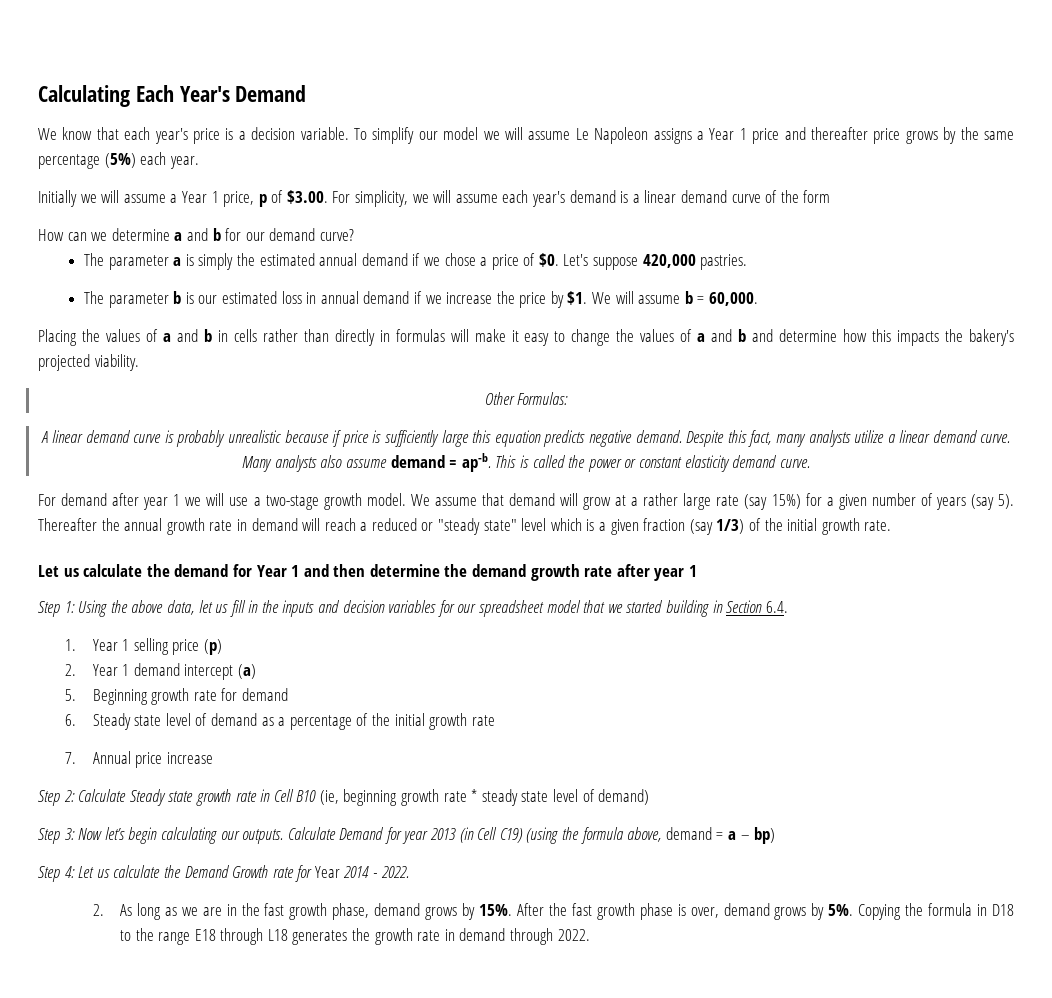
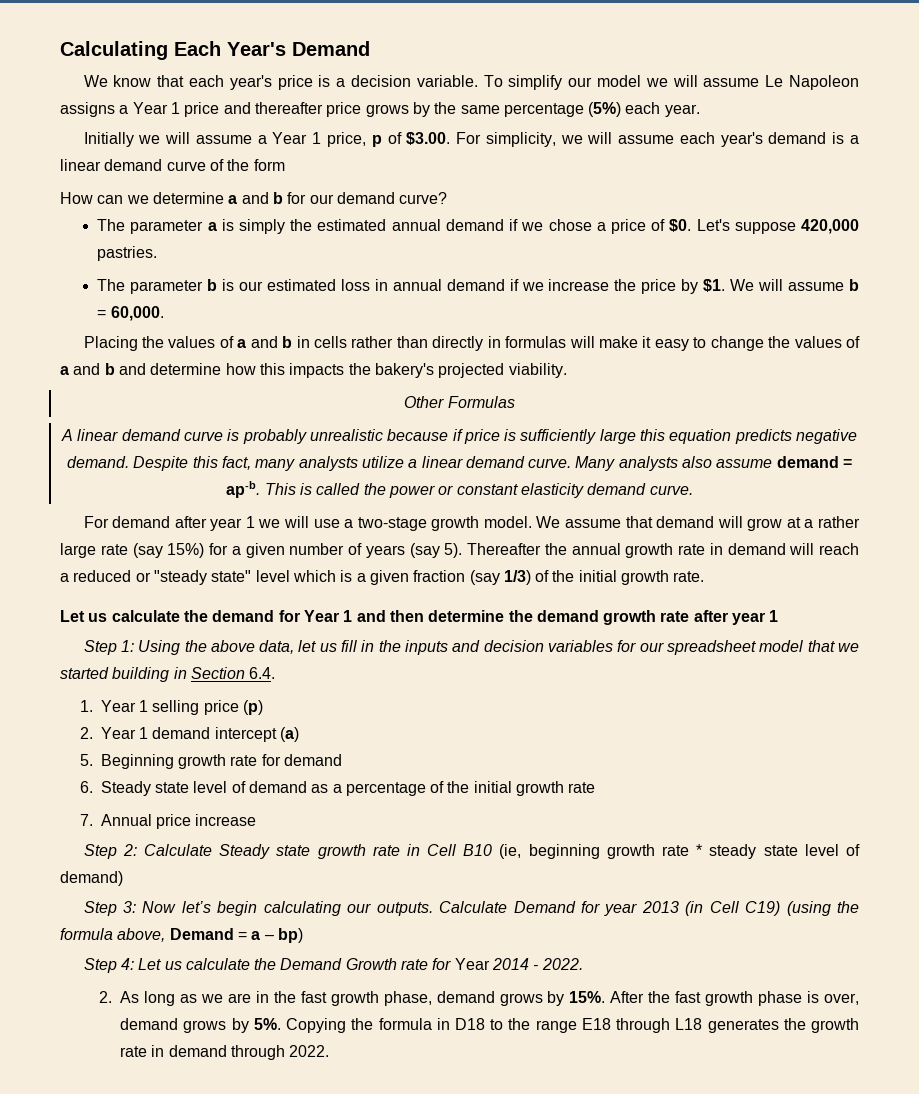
- Other Formulas:
+ Other Formulas
- Calculate Demand for year 2013 (in Cell C19) (using the formula above, demand = a – bp)
+ Calculate Demand for year 2013 (in Cell C19) (using the formula above, Demand = a – bp)

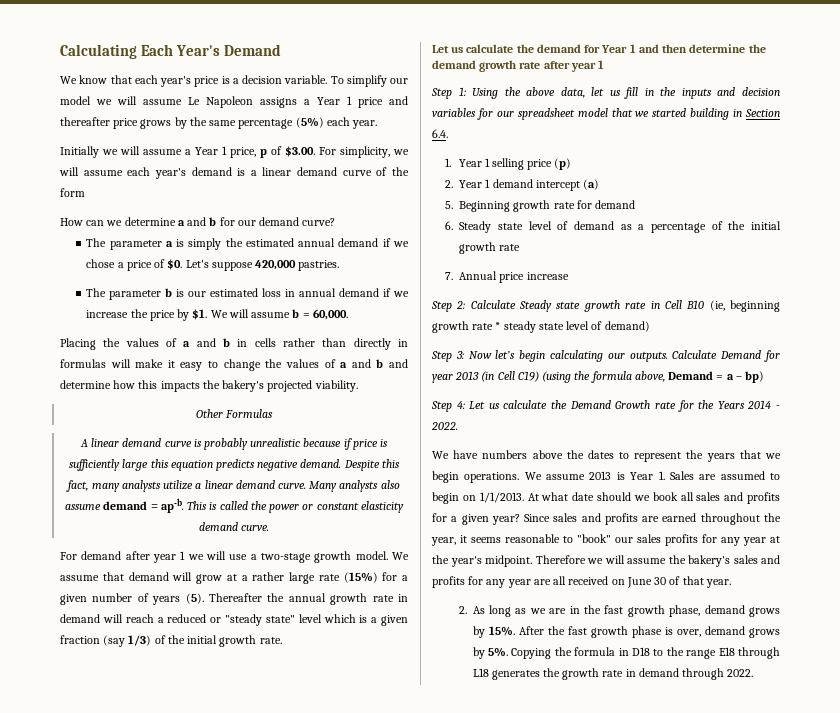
- We assume that demand will grow at a rather large rate (say 15%) for a given number of years (say 5).
+ We assume that demand will grow at a rather large rate (15%) for a given number of years (5).
- Step 4: Let us calculate the Demand Growth rate for Year 2014 - 2022.
+ Step 4: Let us calculate the Demand Growth rate for the Years 2014 - 2022.
+ We have numbers above the dates to represent the years that we begin operations. We assume 2013 is Year 1. Sales are assumed to begin on 1/1/2013. At what date should we book all sales and profits for a given year? Since sales and profits are earned throughout the year, it seems reasonable to "book" our sales profits for any year at the year's midpoint. Therefore we will assume the bakery's sales and profits for any year are all received on June 30 of that year.

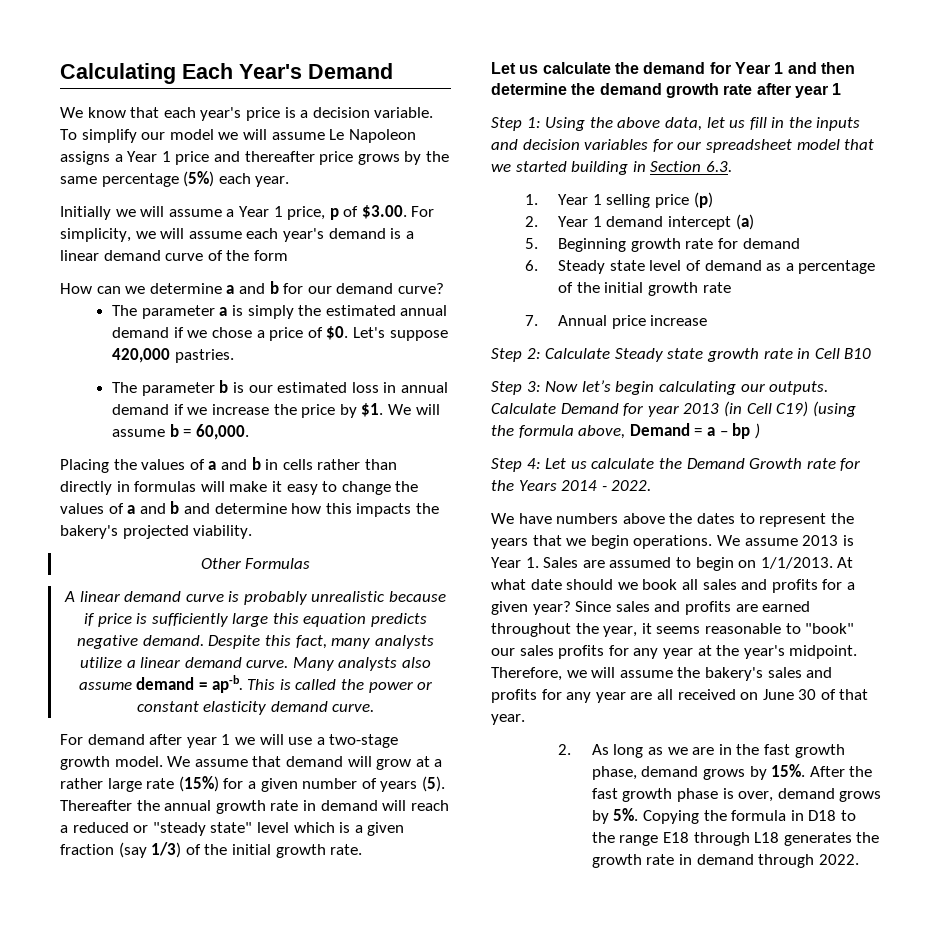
- Step 1: Using the above data, let us fill in the inputs and decision variables for our spreadsheet model that we started building in Section 6.4.
+ Step 1: Using the above data, let us fill in the inputs and decision variables for our spreadsheet model that we started building in Section 6.3.
- Step 2: Calculate Steady state growth rate in Cell B10 (ie, beginning growth rate * steady state level of demand)
+ Step 2: Calculate Steady state growth rate in Cell B10
- Calculate Demand for year 2013 (in Cell C19) (using the formula above, Demand = a – bp)
+ Calculate Demand for year 2013 (in Cell C19) (using the formula above, Demand = a – bp )
- Therefore we will assume the bakery's sales and profits for any year are all received on June 30 of that year.
+ Therefore, we will assume the bakery's sales and profits for any year are all received on June 30 of that year.

